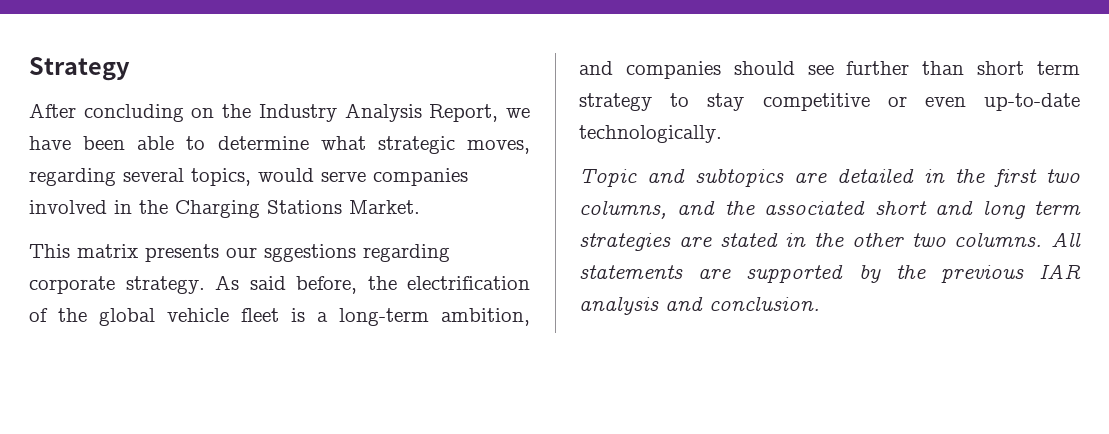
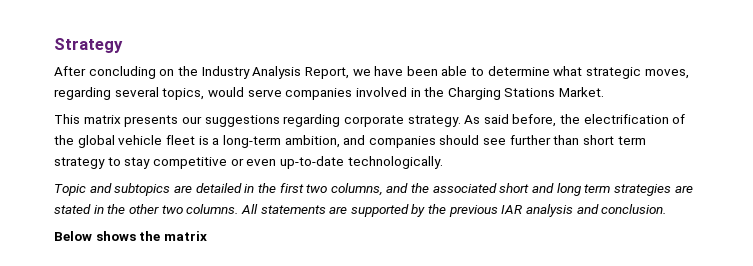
- This matrix presents our sggestions regarding corporate strategy.
+ This matrix presents our suggestions regarding corporate strategy.
+ Below shows the matrix

